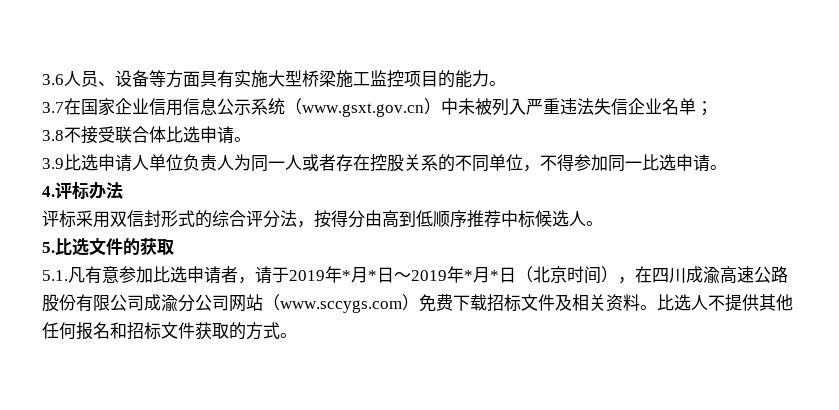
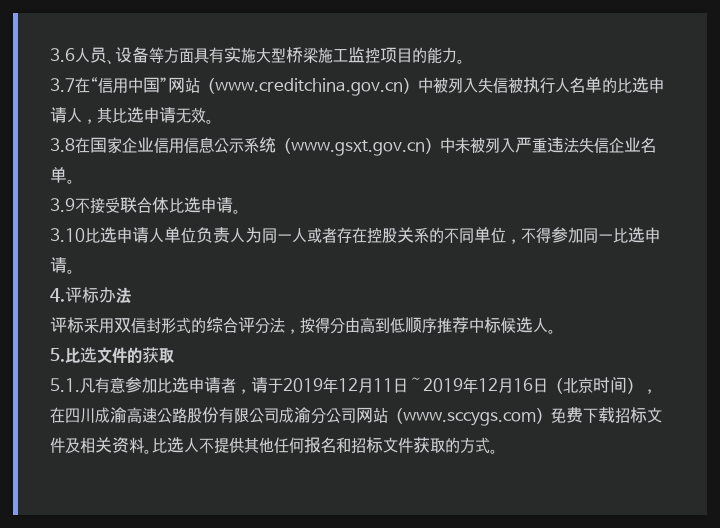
- 3.7在国家企业信用信息公示系统（www.gsxt.gov.cn）中未被列入严重违法失信企业名单；
- 3.8不接受联合体比选申请。
+ 3.7在“信用中国”网站（www.creditchina.gov.cn）中被列入失信被执行人名单的比选申请人，其比选申请无效。
+ 3.8在国家企业信用信息公示系统（www.gsxt.gov.cn）中未被列入严重违法失信企业名单。
+ 3.9不接受联合体比选申请。
- 3.9比选申请人单位负责人为同一人或者存在控股关系的不同单位，不得参加同一比选申请。
+ 3.10比选申请人单位负责人为同一人或者存在控股关系的不同单位，不得参加同一比选申请。
- 5.1.凡有意参加比选申请者，请于2019年*月*日～2019年*月*日（北京时间），在四川成渝高速公路股份有限公司成渝分公司网站（www.sccygs.com）免费下载招标文件及相关资料。
+ 5.1.凡有意参加比选申请者，请于2019年12月11日～2019年12月16日（北京时间），在四川成渝高速公路股份有限公司成渝分公司网站（www.sccygs.com）免费下载招标文件及相关资料。

